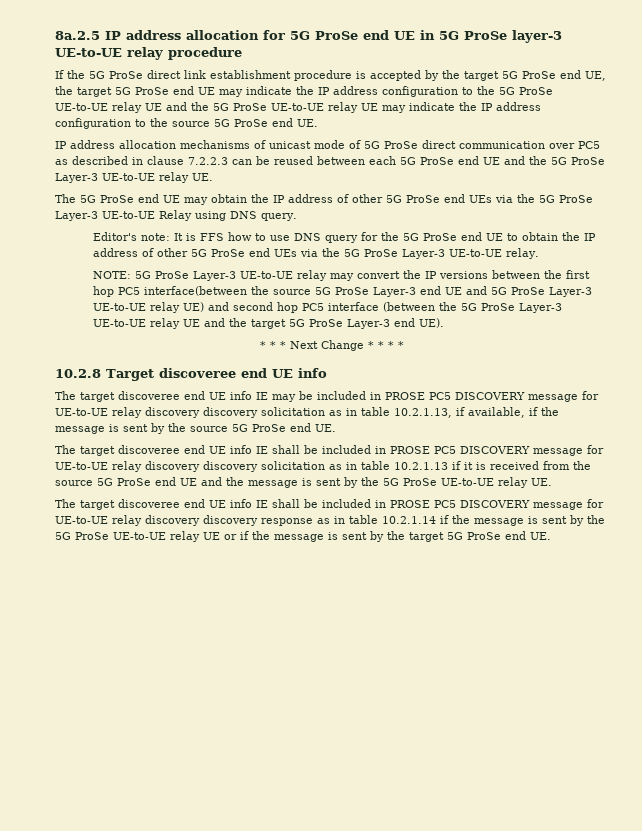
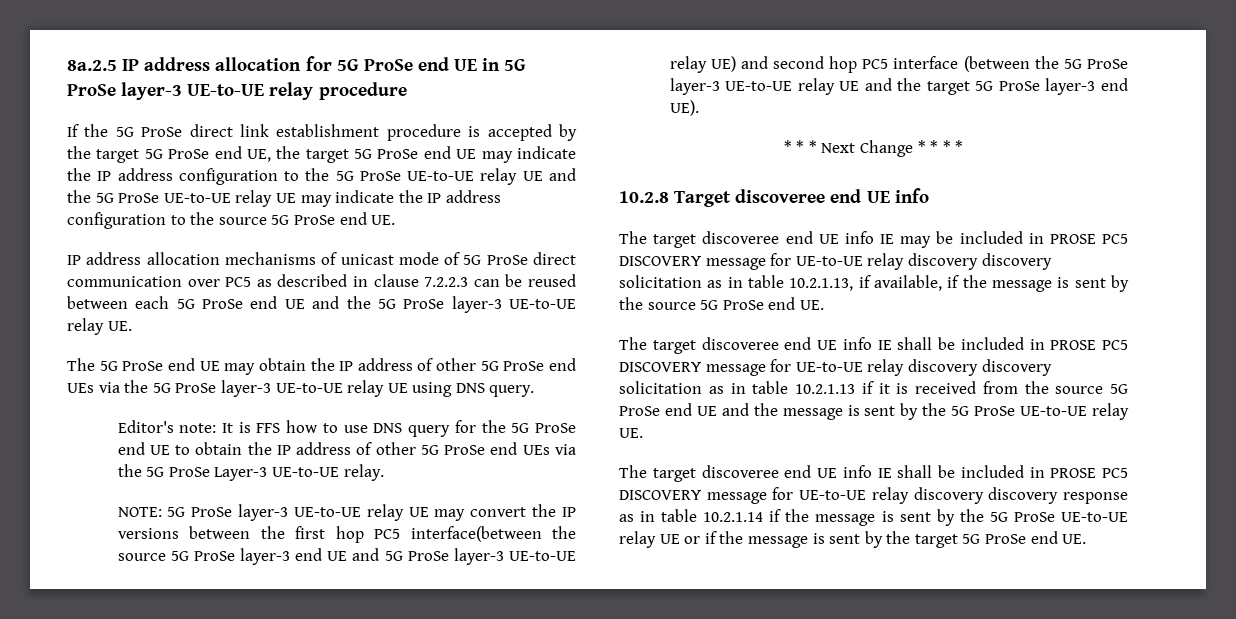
- IP address allocation mechanisms of unicast mode of 5G ProSe direct communication over PC5 as described in clause 7.2.2.3 can be reused between each 5G ProSe end UE and the 5G ProSe Layer-3 UE-to-UE relay UE.
+ IP address allocation mechanisms of unicast mode of 5G ProSe direct communication over PC5 as described in clause 7.2.2.3 can be reused between each 5G ProSe end UE and the 5G ProSe layer-3 UE-to-UE relay UE.
- The 5G ProSe end UE may obtain the IP address of other 5G ProSe end UEs via the 5G ProSe Layer-3 UE-to-UE Relay using DNS query.
+ The 5G ProSe end UE may obtain the IP address of other 5G ProSe end UEs via the 5G ProSe layer-3 UE-to-UE relay UE using DNS query.
- NOTE: 5G ProSe Layer-3 UE-to-UE relay may convert the IP versions between the first hop PC5 interface(between the source 5G ProSe Layer-3 end UE and 5G ProSe Layer-3 UE-to-UE relay UE) and second hop PC5 interface (between the 5G ProSe Layer-3 UE-to-UE relay UE and the target 5G ProSe Layer-3 end UE).
+ NOTE: 5G ProSe layer-3 UE-to-UE relay UE may convert the IP versions between the first hop PC5 interface(between the source 5G ProSe layer-3 end UE and 5G ProSe layer-3 UE-to-UE relay UE) and second hop PC5 interface (between the 5G ProSe layer-3 UE-to-UE relay UE and the target 5G ProSe layer-3 end UE).

